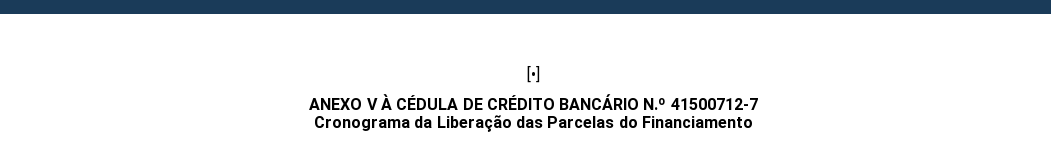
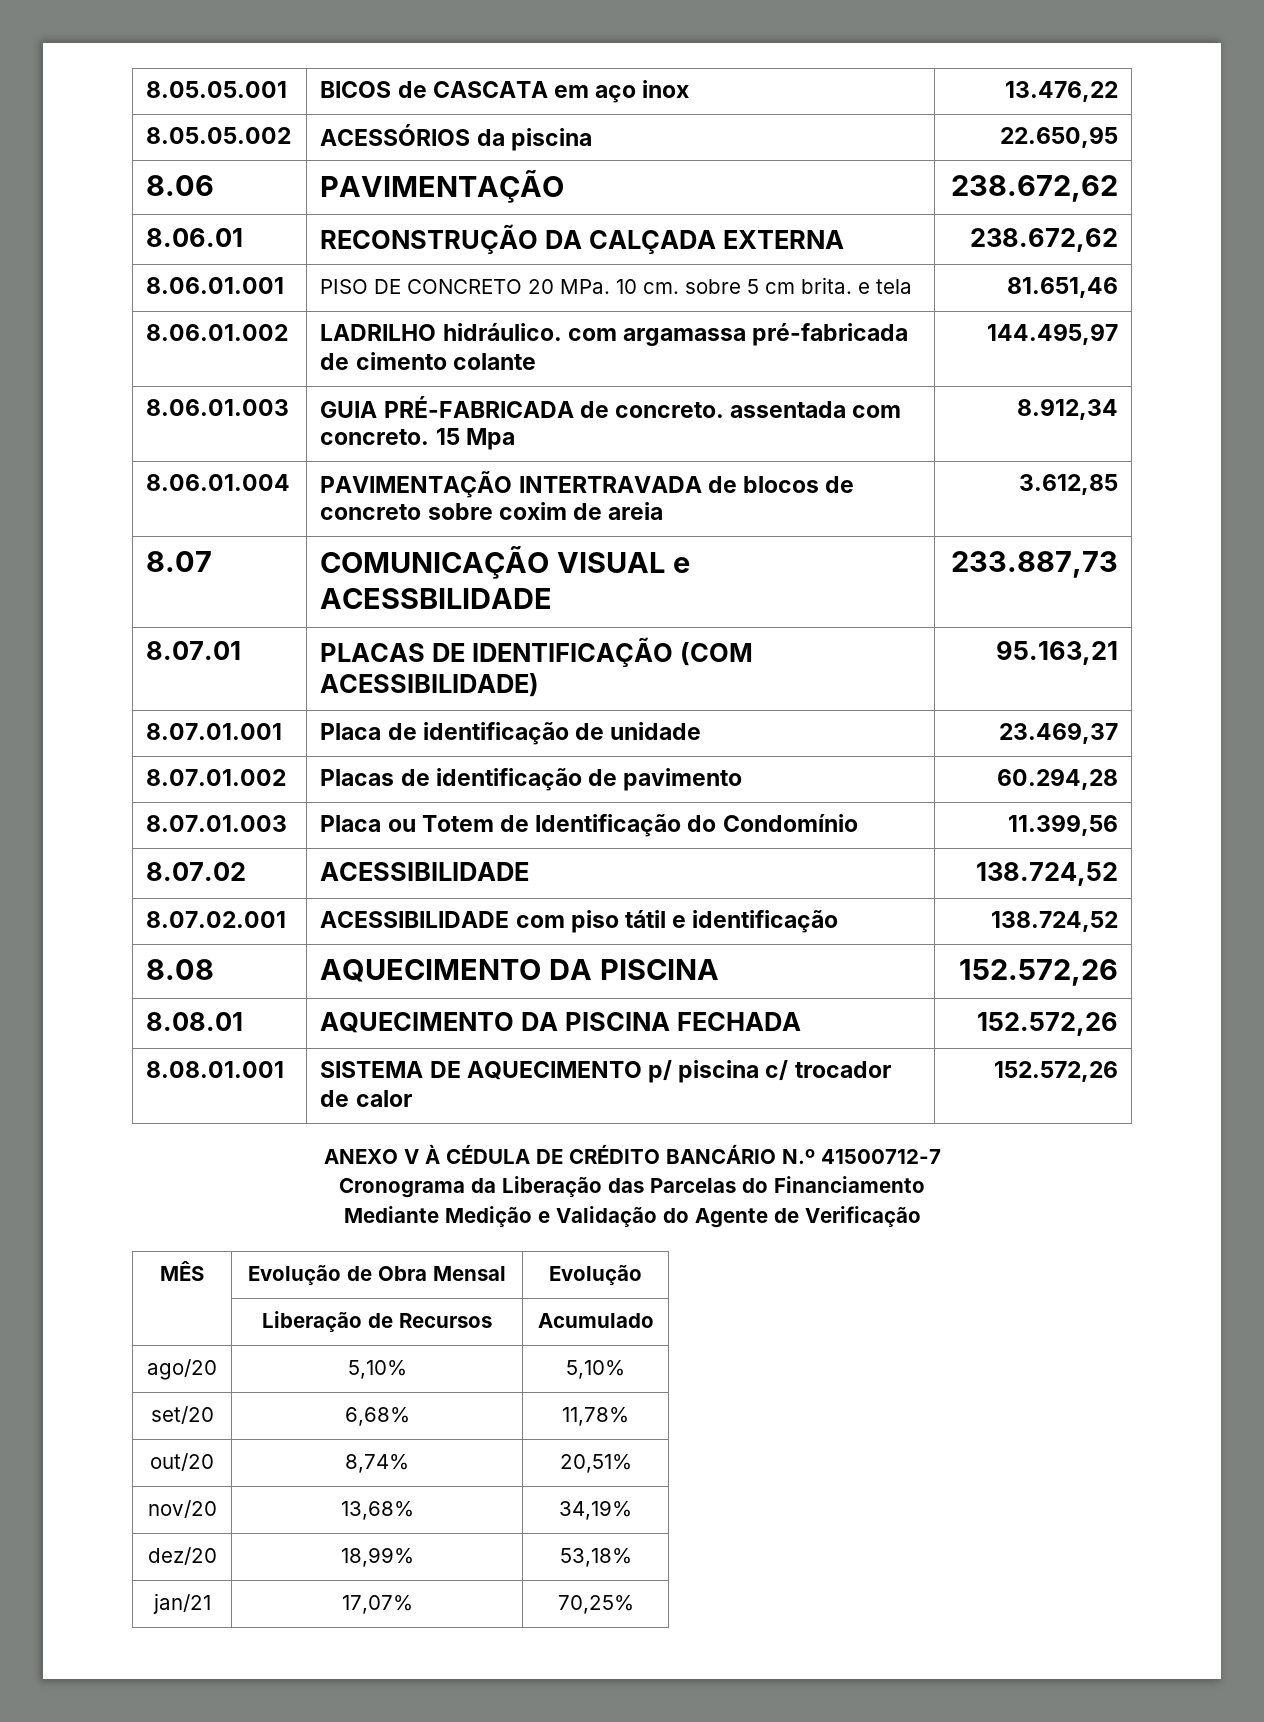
- [•]
+ 8.05.05.001 | BICOS de CASCATA em aço inox | 13.476,22
+ 8.05.05.002 | ACESSÓRIOS da piscina | 22.650,95
+ 8.06 | PAVIMENTAÇÃO | 238.672,62
+ 8.06.01 | RECONSTRUÇÃO DA CALÇADA EXTERNA | 238.672,62
+ 8.06.01.001 | PISO DE CONCRETO 20 MPa. 10 cm. sobre 5 cm brita. e tela | 81.651,46
+ 8.06.01.002 | LADRILHO hidráulico. com argamassa pré-fabricada de cimento colante | 144.495,97
+ 8.06.01.003 | GUIA PRÉ-FABRICADA de concreto. assentada com concreto. 15 Mpa | 8.912,34
+ 8.06.01.004 | PAVIMENTAÇÃO INTERTRAVADA de blocos de concreto sobre coxim de areia | 3.612,85
+ 8.07 | COMUNICAÇÃO VISUAL e ACESSBILIDADE | 233.887,73
+ 8.07.01 | PLACAS DE IDENTIFICAÇÃO (COM ACESSIBILIDADE) | 95.163,21
+ 8.07.01.001 | Placa de identificação de unidade | 23.469,37
+ 8.07.01.002 | Placas de identificação de pavimento | 60.294,28
+ 8.07.01.003 | Placa ou Totem de Identificação do Condomínio | 11.399,56
+ 8.07.02 | ACESSIBILIDADE | 138.724,52
+ 8.07.02.001 | ACESSIBILIDADE com piso tátil e identificação | 138.724,52
+ 8.08 | AQUECIMENTO DA PISCINA | 152.572,26
+ 8.08.01 | AQUECIMENTO DA PISCINA FECHADA | 152.572,26
+ 8.08.01.001 | SISTEMA DE AQUECIMENTO p/ piscina c/ trocador de calor | 152.572,26
+ Mediante Medição e Validação do Agente de Verificação
+ MÊS | Evolução de Obra Mensal | Evolução
+ | Liberação de Recursos | Acumulado
+ ago/20 | 5,10% | 5,10%
+ set/20 | 6,68% | 11,78%
+ out/20 | 8,74% | 20,51%
+ nov/20 | 13,68% | 34,19%
+ dez/20 | 18,99% | 53,18%
+ jan/21 | 17,07% | 70,25%

